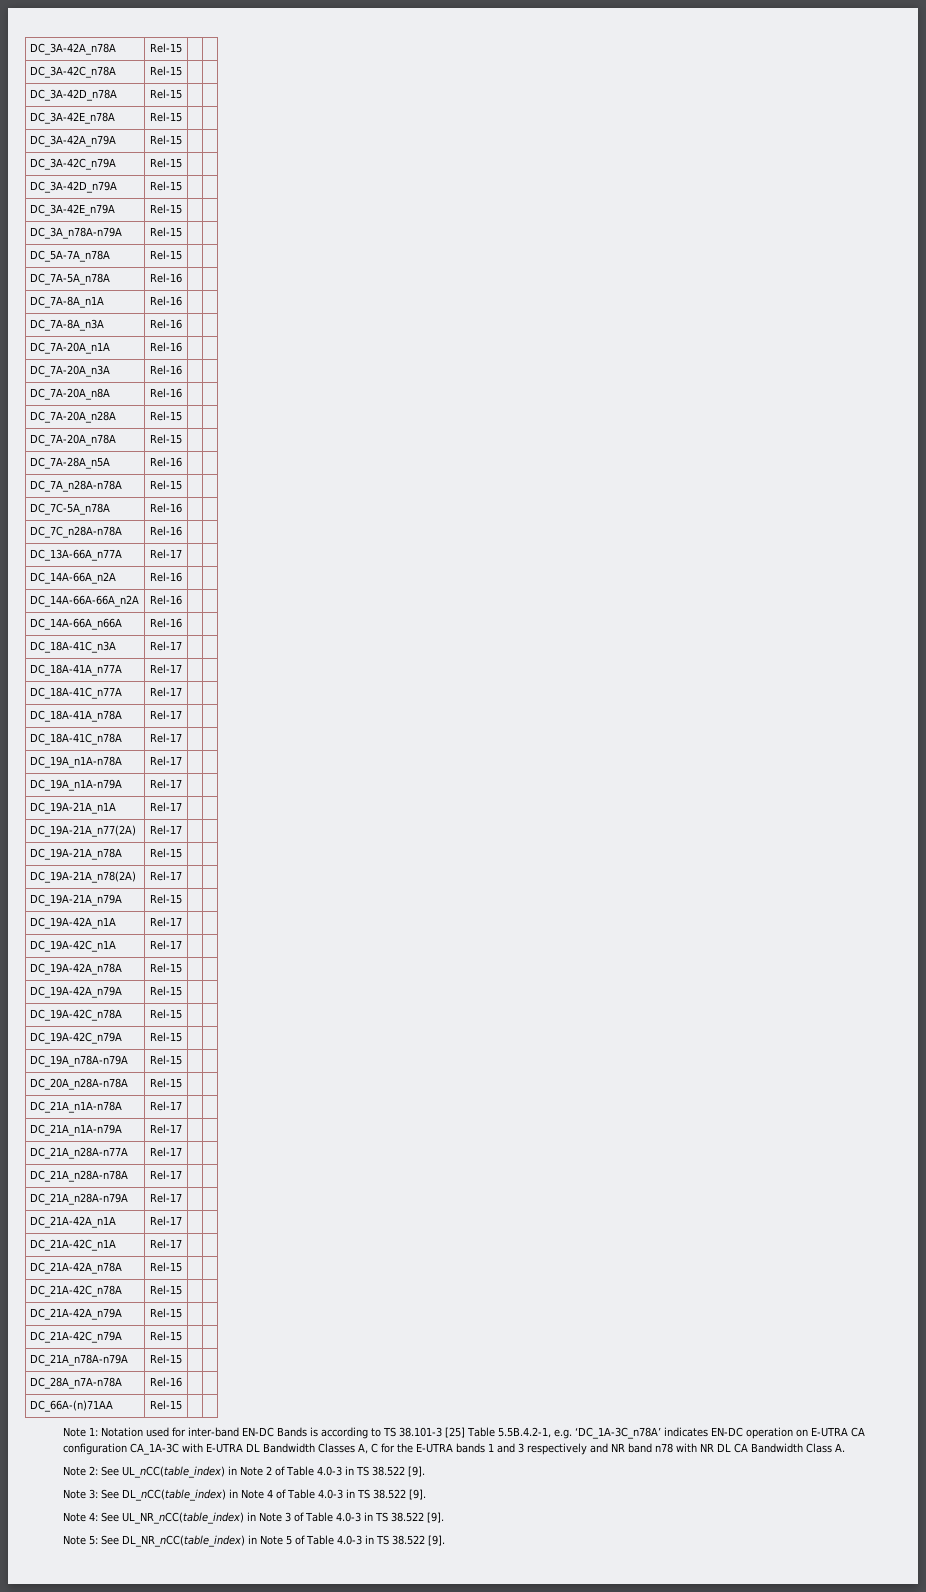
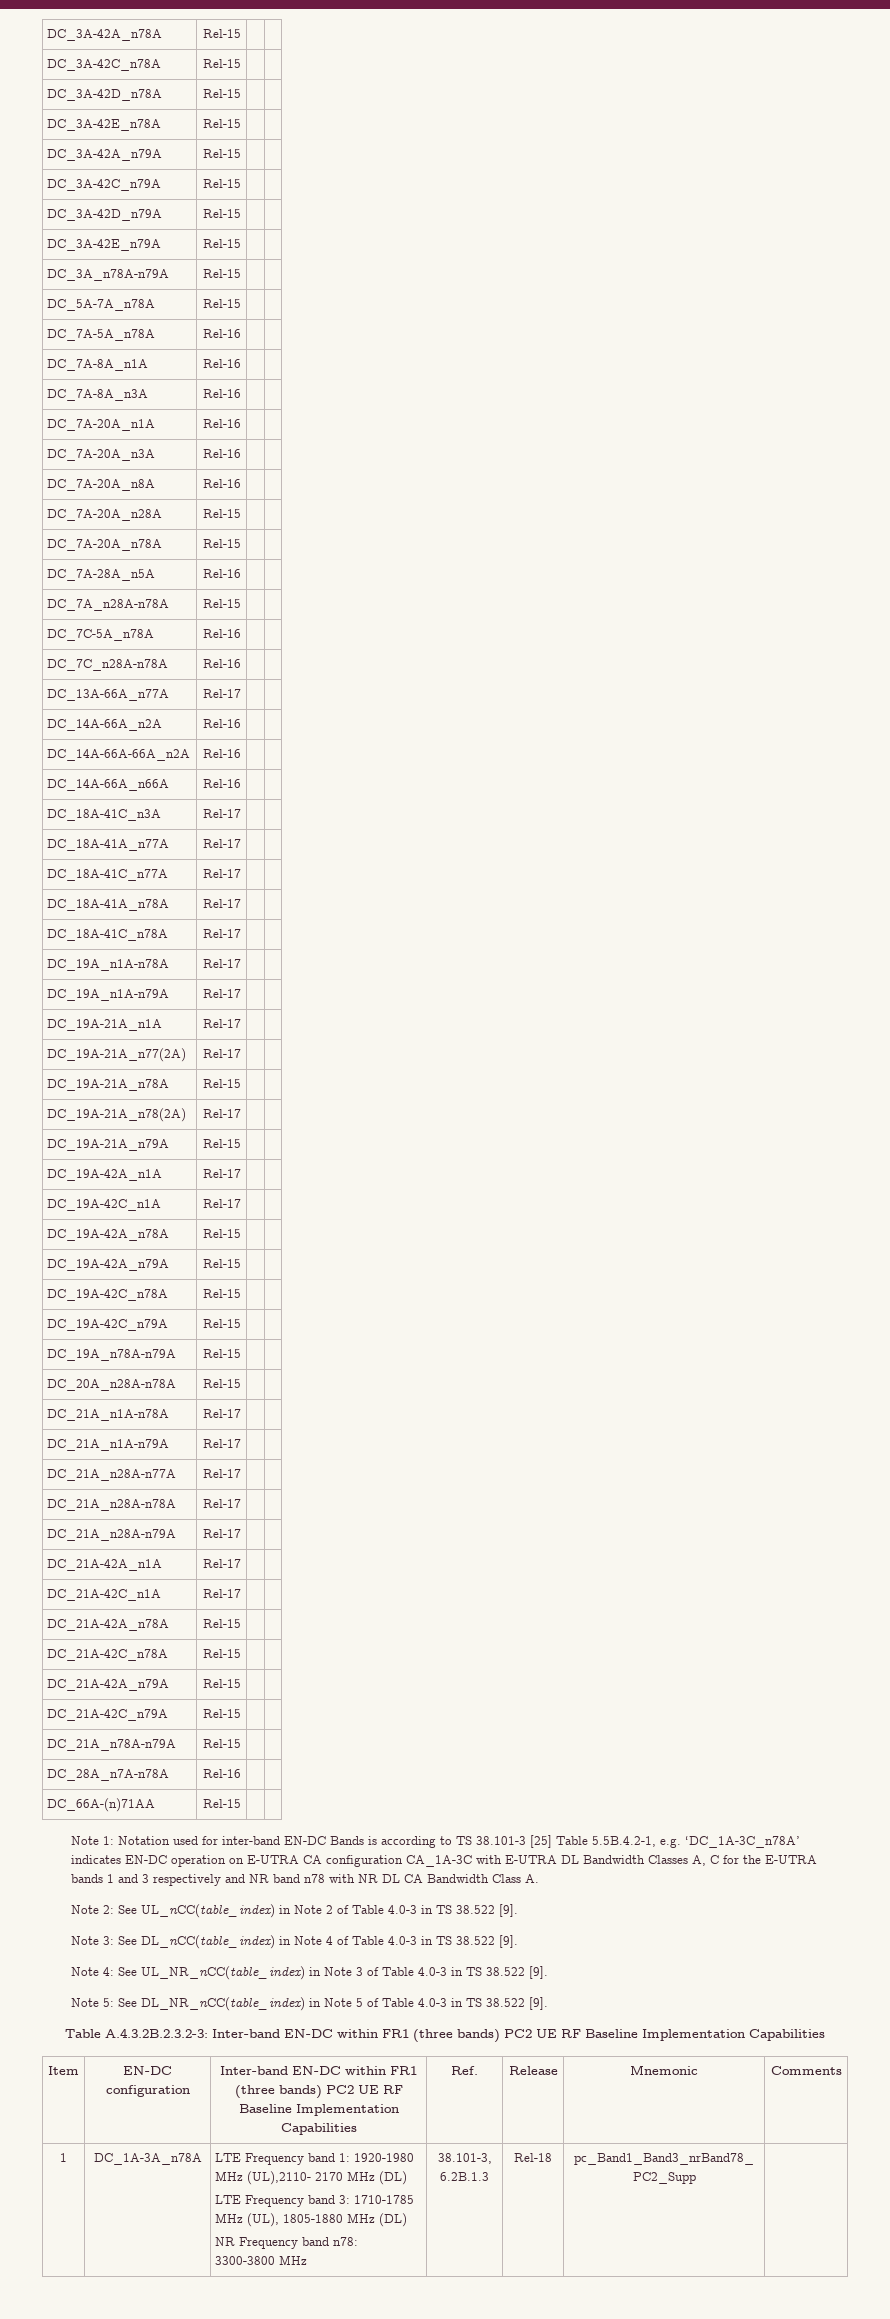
+ Table A.4.3.2B.2.3.2-3: Inter-band EN-DC within FR1 (three bands) PC2 UE RF Baseline Implementation Capabilities
+ Item | EN-DC configuration | Inter-band EN-DC within FR1 (three bands) PC2 UE RF Baseline Implementation Capabilities | Ref. | Release | Mnemonic | Comments
+ 1 | DC_1A-3A_n78A | LTE Frequency band 1: 1920-1980 MHz (UL),2110- 2170 MHz (DL)
+ LTE Frequency band 3: 1710-1785 MHz (UL), 1805-1880 MHz (DL)
+ NR Frequency band n78: 3300-3800 MHz | 38.101-3, 6.2B.1.3 | Rel-18 | pc_Band1_Band3_nrBand78_ PC2_Supp |

